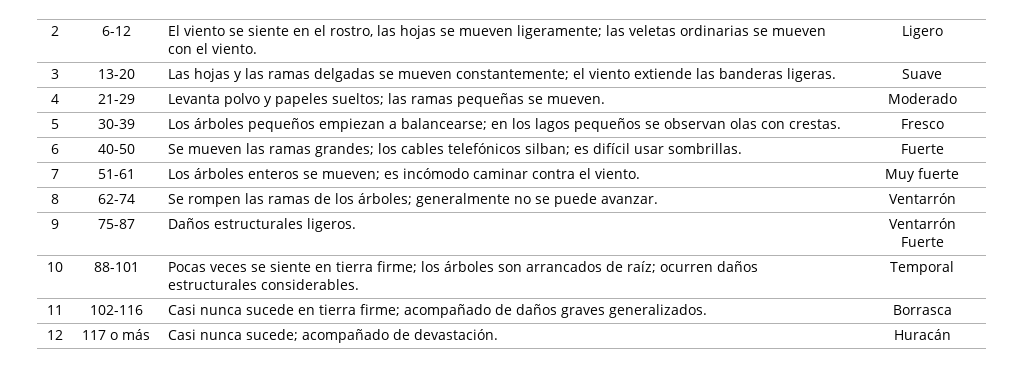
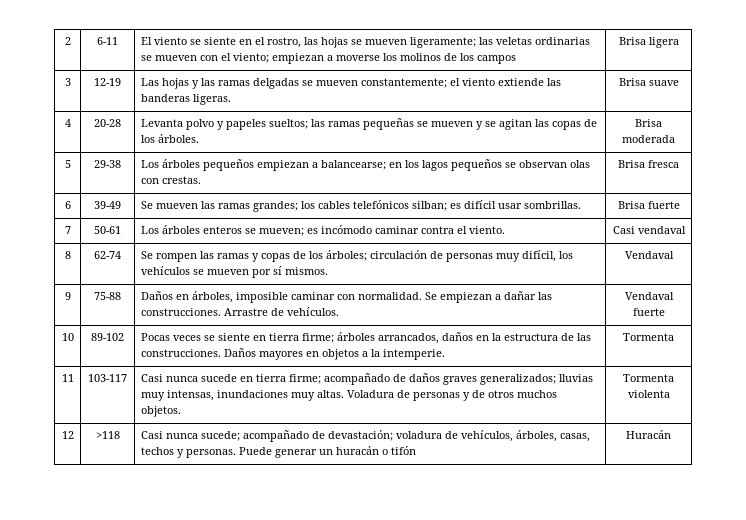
- 2 | 6-12 | El viento se siente en el rostro, las hojas se mueven ligeramente; las veletas ordinarias se mueven con el viento. | Ligero
+ 2 | 6-11 | El viento se siente en el rostro, las hojas se mueven ligeramente; las veletas ordinarias se mueven con el viento; empiezan a moverse los molinos de los campos | Brisa ligera
- 3 | 13-20 | Las hojas y las ramas delgadas se mueven constantemente; el viento extiende las banderas ligeras. | Suave
+ 3 | 12-19 | Las hojas y las ramas delgadas se mueven constantemente; el viento extiende las banderas ligeras. | Brisa suave
- 4 | 21-29 | Levanta polvo y papeles sueltos; las ramas pequeñas se mueven. | Moderado
+ 4 | 20-28 | Levanta polvo y papeles sueltos; las ramas pequeñas se mueven y se agitan las copas de los árboles. | Brisa moderada
- 5 | 30-39 | Los árboles pequeños empiezan a balancearse; en los lagos pequeños se observan olas con crestas. | Fresco
+ 5 | 29-38 | Los árboles pequeños empiezan a balancearse; en los lagos pequeños se observan olas con crestas. | Brisa fresca
- 6 | 40-50 | Se mueven las ramas grandes; los cables telefónicos silban; es difícil usar sombrillas. | Fuerte
+ 6 | 39-49 | Se mueven las ramas grandes; los cables telefónicos silban; es difícil usar sombrillas. | Brisa fuerte
- 7 | 51-61 | Los árboles enteros se mueven; es incómodo caminar contra el viento. | Muy fuerte
+ 7 | 50-61 | Los árboles enteros se mueven; es incómodo caminar contra el viento. | Casi vendaval
- 8 | 62-74 | Se rompen las ramas de los árboles; generalmente no se puede avanzar. | Ventarrón
+ 8 | 62-74 | Se rompen las ramas y copas de los árboles; circulación de personas muy difícil, los vehículos se mueven por sí mismos. | Vendaval
- 9 | 75-87 | Daños estructurales ligeros. | Ventarrón Fuerte
+ 9 | 75-88 | Daños en árboles, imposible caminar con normalidad. Se empiezan a dañar las construcciones. Arrastre de vehículos. | Vendaval fuerte
- 10 | 88-101 | Pocas veces se siente en tierra firme; los árboles son arrancados de raíz; ocurren daños estructurales considerables. | Temporal
+ 10 | 89-102 | Pocas veces se siente en tierra firme; árboles arrancados, daños en la estructura de las construcciones. Daños mayores en objetos a la intemperie. | Tormenta
- 11 | 102-116 | Casi nunca sucede en tierra firme; acompañado de daños graves generalizados. | Borrasca
- 12 | 117 o más | Casi nunca sucede; acompañado de devastación. | Huracán
+ 11 | 103-117 | Casi nunca sucede en tierra firme; acompañado de daños graves generalizados; lluvias muy intensas, inundaciones muy altas. Voladura de personas y de otros muchos objetos. | Tormenta violenta
+ 12 | >118 | Casi nunca sucede; acompañado de devastación; voladura de vehículos, árboles, casas, techos y personas. Puede generar un huracán o tifón | Huracán

